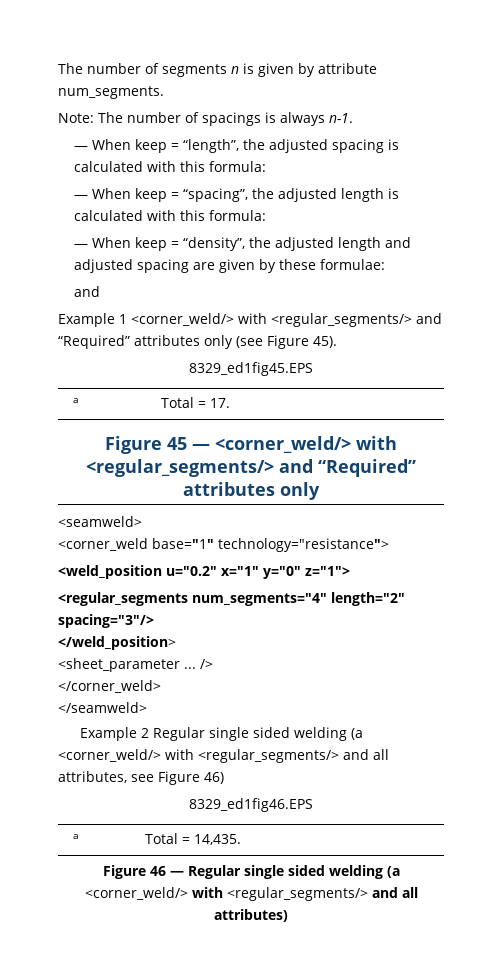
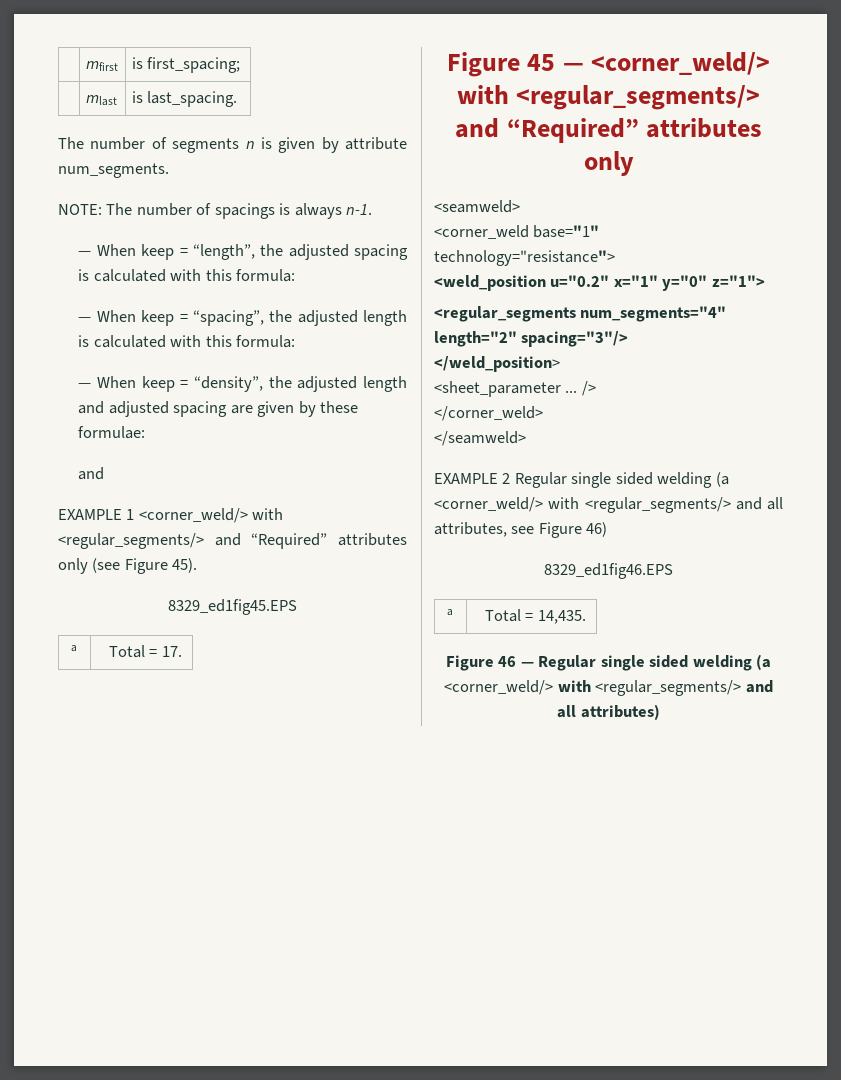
+ | mfirst | is first_spacing;
+ | mlast | is last_spacing.
- Note: The number of spacings is always n-1.
+ NOTE: The number of spacings is always n-1.
- Example 1 <corner_weld/> with <regular_segments/> and “Required” attributes only (see Figure 45).
+ EXAMPLE 1 <corner_weld/> with <regular_segments/> and “Required” attributes only (see Figure 45).
- Example 2 Regular single sided welding (a <corner_weld/> with <regular_segments/> and all attributes, see Figure 46)
+ EXAMPLE 2 Regular single sided welding (a <corner_weld/> with <regular_segments/> and all attributes, see Figure 46)

